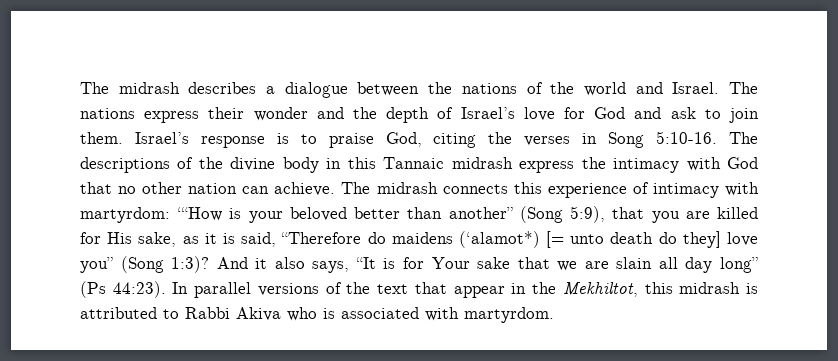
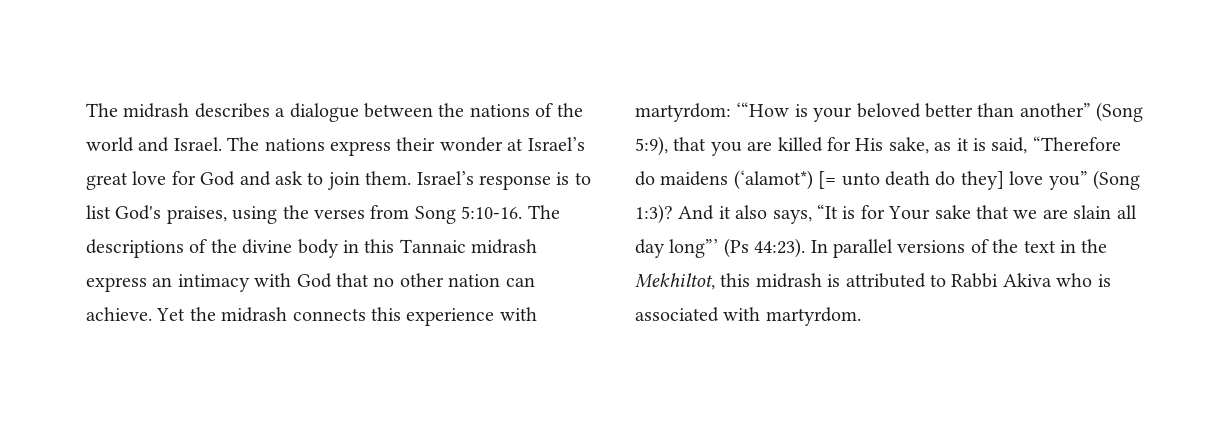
- The nations express their wonder and the depth of Israel’s love for God and ask to join them.
+ The nations express their wonder at Israel’s great love for God and ask to join them.
- Israel’s response is to praise God, citing the verses in Song 5:10-16.
+ Israel’s response is to list God's praises, using the verses from Song 5:10-16.
- The descriptions of the divine body in this Tannaic midrash express the intimacy with God that no other nation can achieve.
+ The descriptions of the divine body in this Tannaic midrash express an intimacy with God that no other nation can achieve.
- The midrash connects this experience of intimacy with martyrdom: ‘“How is your beloved better than another” (Song 5:9), that you are killed for His sake, as it is said, “Therefore do maidens (‘alamot*) [= unto death do they] love you” (Song 1:3)?
+ Yet the midrash connects this experience with martyrdom: ‘“How is your beloved better than another” (Song 5:9), that you are killed for His sake, as it is said, “Therefore do maidens (‘alamot*) [= unto death do they] love you” (Song 1:3)?
- And it also says, “It is for Your sake that we are slain all day long” (Ps 44:23).
+ And it also says, “It is for Your sake that we are slain all day long”’ (Ps 44:23).
- In parallel versions of the text that appear in the Mekhiltot, this midrash is attributed to Rabbi Akiva who is associated with martyrdom.
+ In parallel versions of the text in the Mekhiltot, this midrash is attributed to Rabbi Akiva who is associated with martyrdom.

